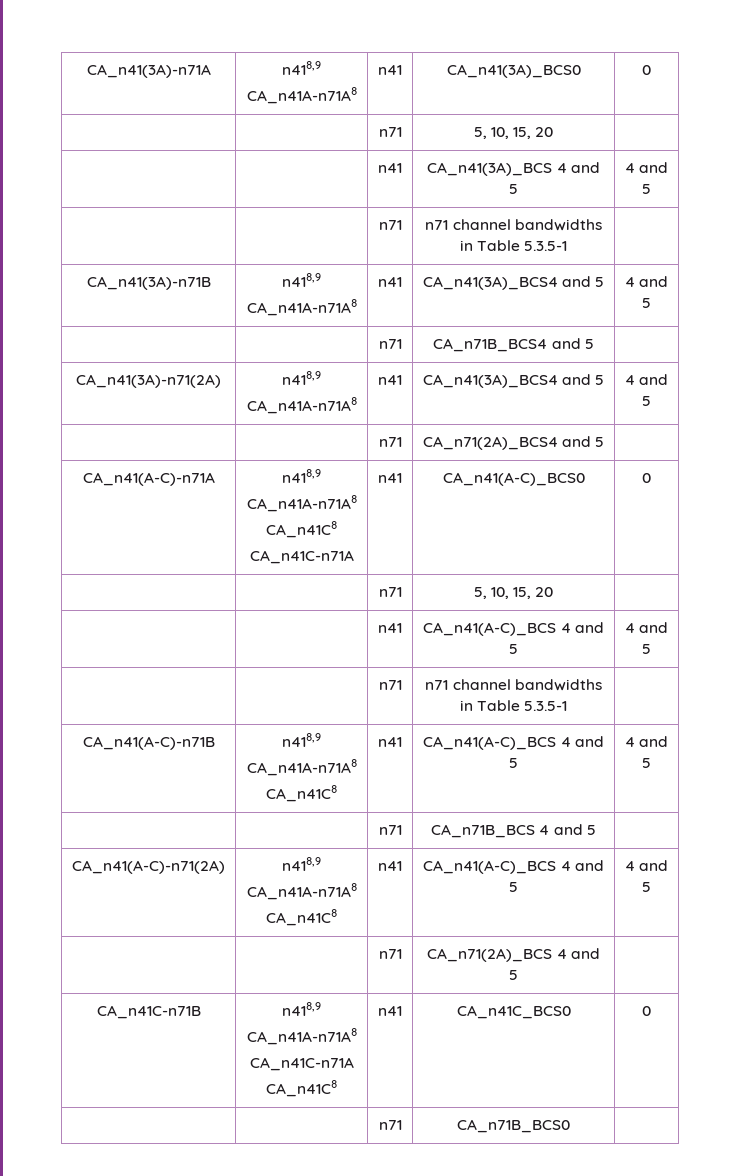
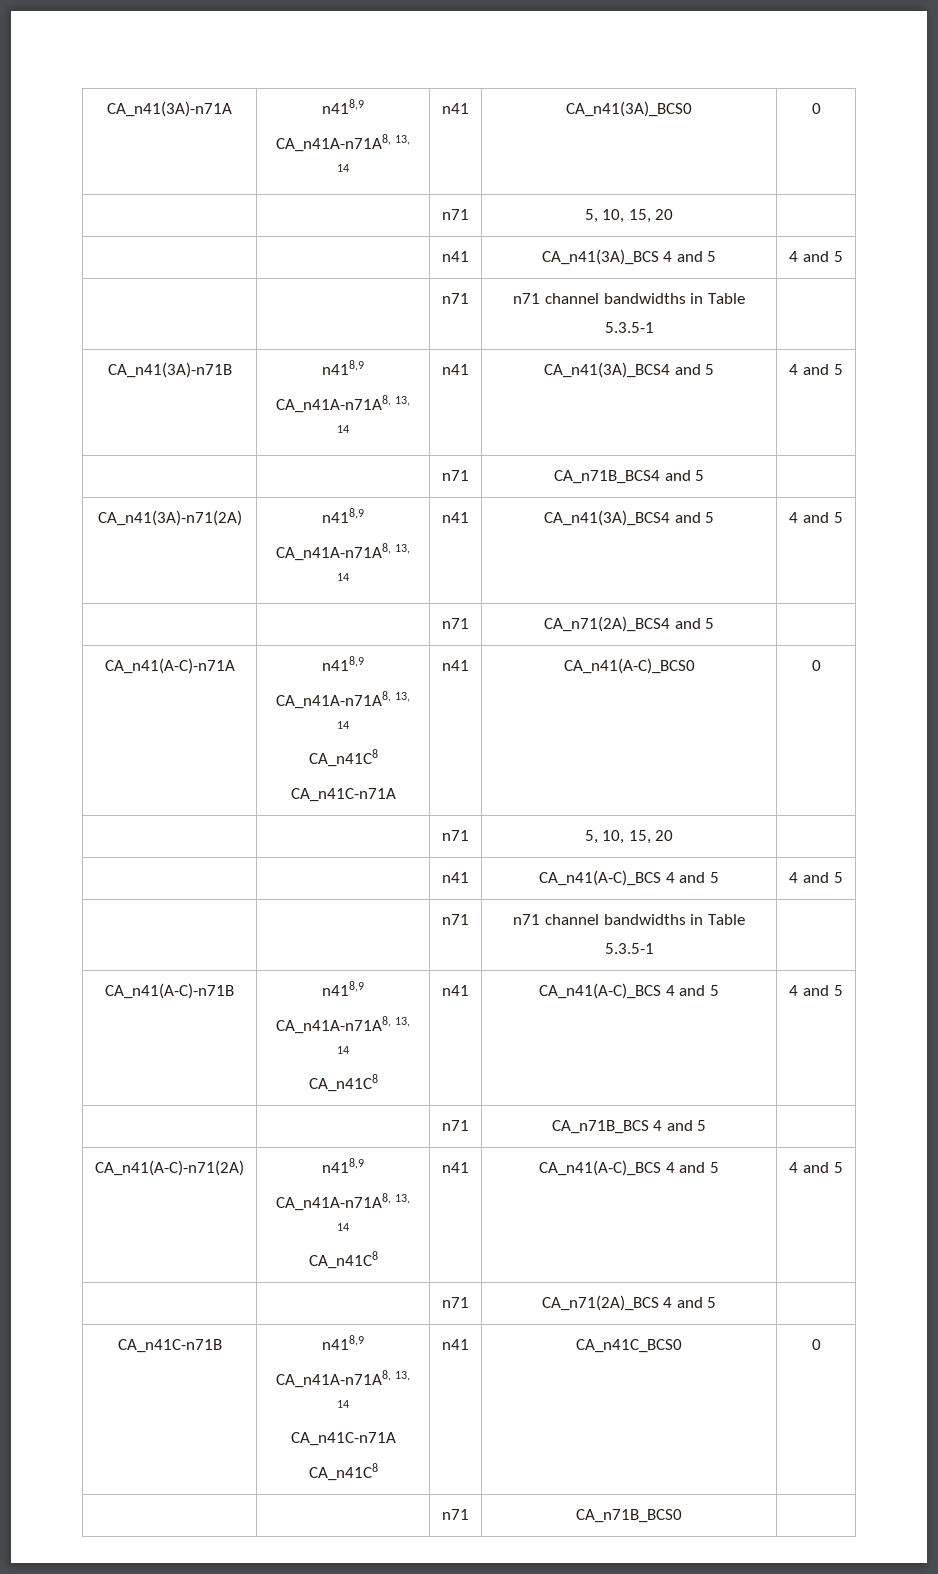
  CA_n41(3A)-n71A | n418,9
- CA_n41A-n71A8 | n41 | CA_n41(3A)_BCS0 | 0
+ CA_n41A-n71A8, 13, 14 | n41 | CA_n41(3A)_BCS0 | 0
  CA_n41(3A)-n71B | n418,9
- CA_n41A-n71A8 | n41 | CA_n41(3A)_BCS4 and 5 | 4 and 5
+ CA_n41A-n71A8, 13, 14 | n41 | CA_n41(3A)_BCS4 and 5 | 4 and 5
  CA_n41(3A)-n71(2A) | n418,9
- CA_n41A-n71A8 | n41 | CA_n41(3A)_BCS4 and 5 | 4 and 5
+ CA_n41A-n71A8, 13, 14 | n41 | CA_n41(3A)_BCS4 and 5 | 4 and 5
  CA_n41(A-C)-n71A | n418,9
- CA_n41A-n71A8
+ CA_n41A-n71A8, 13, 14
  CA_n41(A-C)-n71B | n418,9
- CA_n41A-n71A8
+ CA_n41A-n71A8, 13, 14
  CA_n41(A-C)-n71(2A) | n418,9
- CA_n41A-n71A8
+ CA_n41A-n71A8, 13, 14
  CA_n41C-n71B | n418,9
- CA_n41A-n71A8
+ CA_n41A-n71A8, 13, 14

